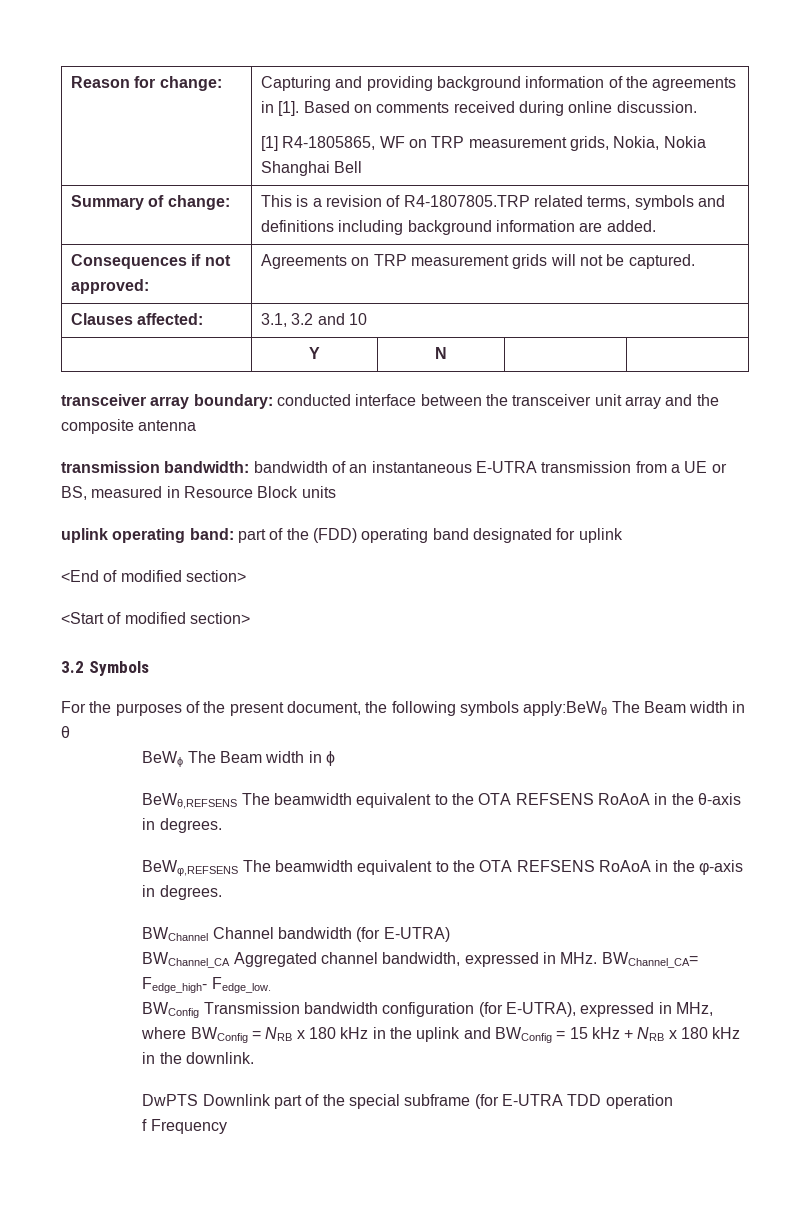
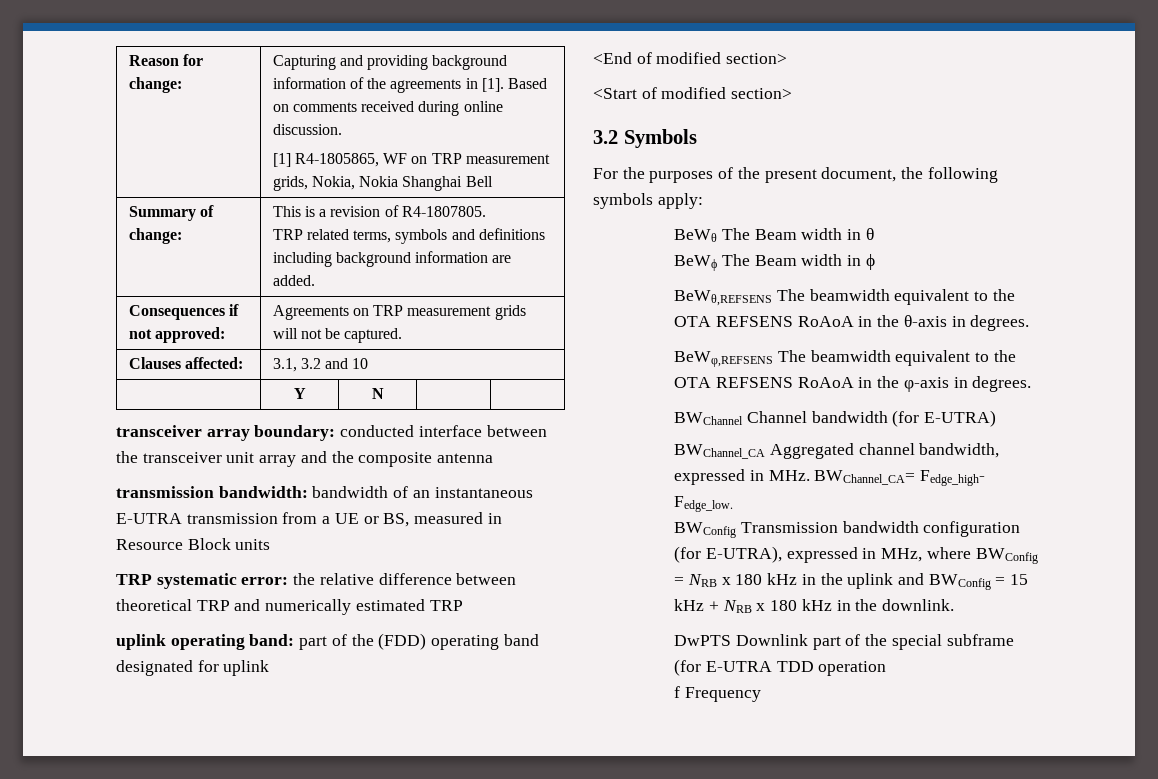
- Summary of change: | This is a revision of R4-1807805.TRP related terms, symbols and definitions including background information are added.
+ Summary of change: | This is a revision of R4-1807805.
+ TRP related terms, symbols and definitions including background information are added.
+ TRP systematic error: the relative difference between theoretical TRP and numerically estimated TRP
- For the purposes of the present document, the following symbols apply:BeWθ The Beam width in θ
+ For the purposes of the present document, the following symbols apply:
+ BeWθ The Beam width in θ

